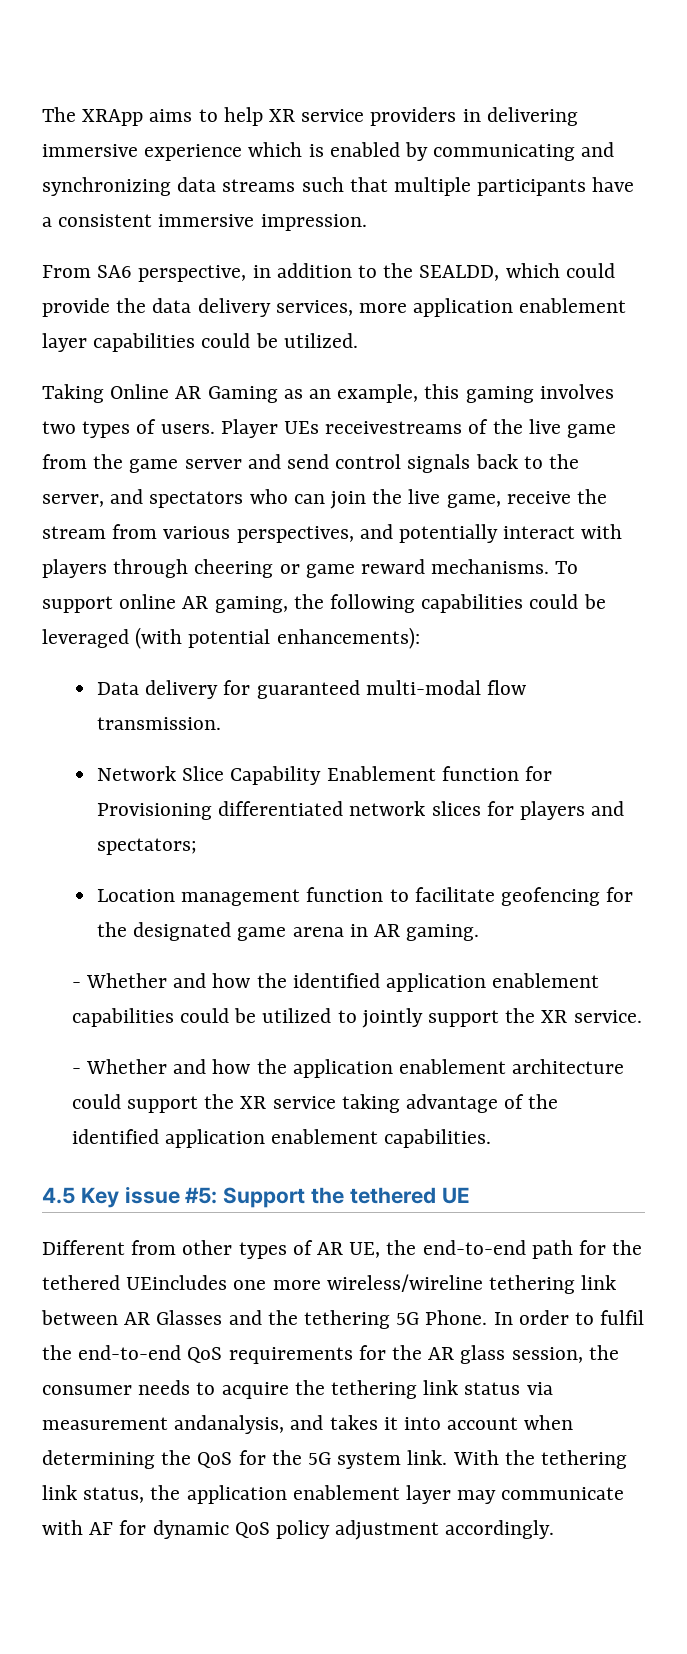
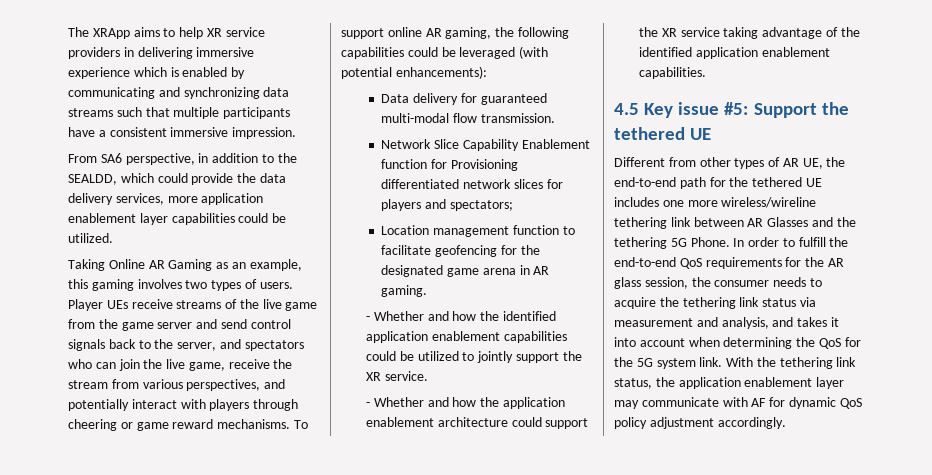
- Player UEs receivestreams of the live game from the game server and send control signals back to the server, and spectators who can join the live game, receive the stream from various perspectives, and potentially interact with players through cheering or game reward mechanisms.
+ Player UEs receive streams of the live game from the game server and send control signals back to the server, and spectators who can join the live game, receive the stream from various perspectives, and potentially interact with players through cheering or game reward mechanisms.
- Different from other types of AR UE, the end-to-end path for the tethered UEincludes one more wireless/wireline tethering link between AR Glasses and the tethering 5G Phone.
+ Different from other types of AR UE, the end-to-end path for the tethered UE includes one more wireless/wireline tethering link between AR Glasses and the tethering 5G Phone.
- In order to fulfil the end-to-end QoS requirements for the AR glass session, the consumer needs to acquire the tethering link status via measurement andanalysis, and takes it into account when determining the QoS for the 5G system link.
+ In order to fulfill the end-to-end QoS requirements for the AR glass session, the consumer needs to acquire the tethering link status via measurement and analysis, and takes it into account when determining the QoS for the 5G system link.

